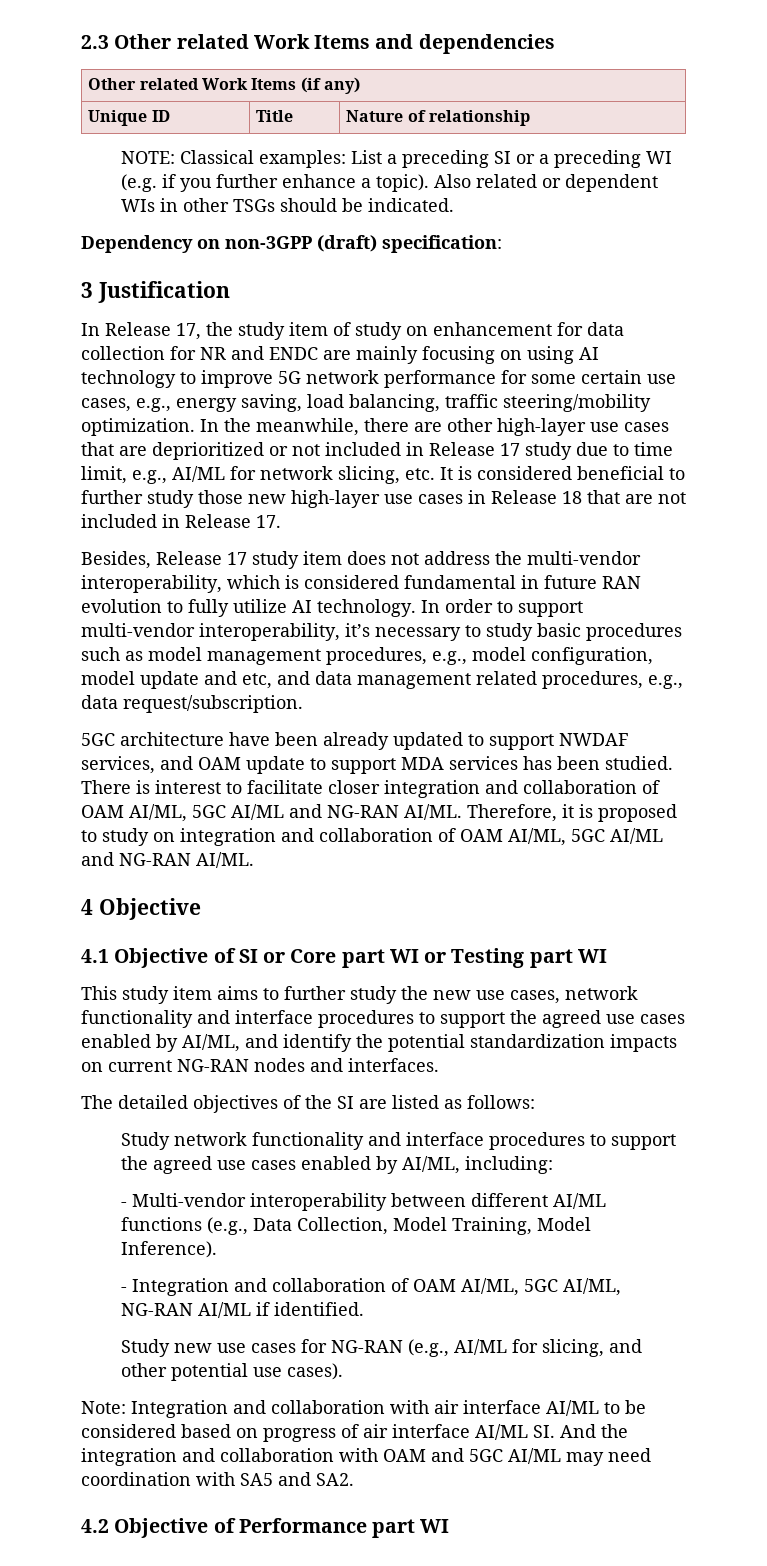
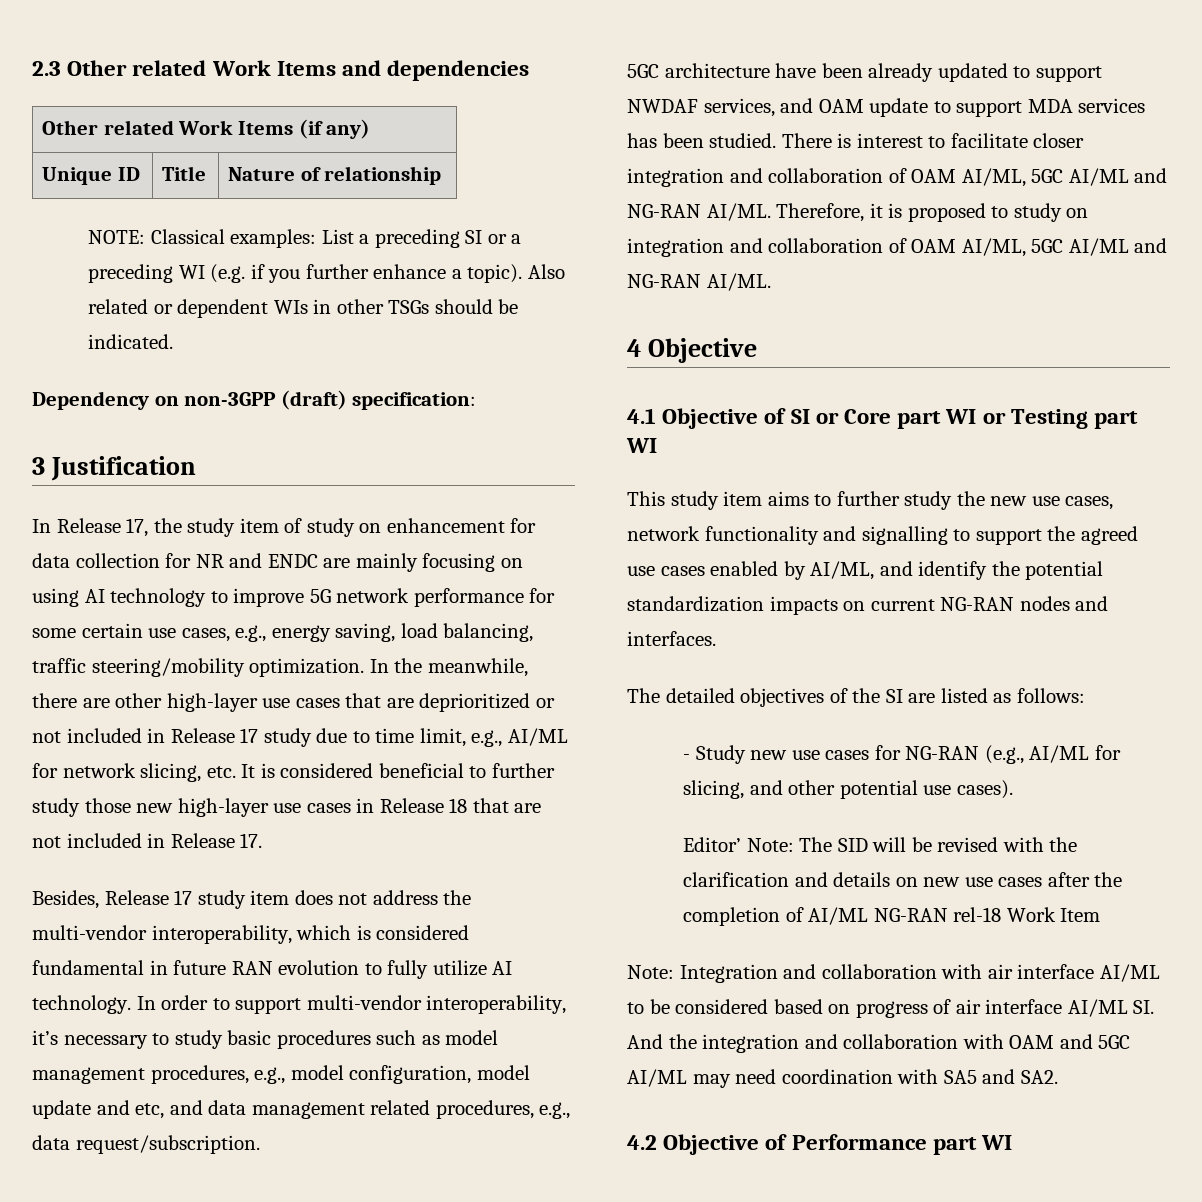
- This study item aims to further study the new use cases, network functionality and interface procedures to support the agreed use cases enabled by AI/ML, and identify the potential standardization impacts on current NG-RAN nodes and interfaces.
+ This study item aims to further study the new use cases, network functionality and signalling to support the agreed use cases enabled by AI/ML, and identify the potential standardization impacts on current NG-RAN nodes and interfaces.
- Study network functionality and interface procedures to support the agreed use cases enabled by AI/ML, including:
- - Multi-vendor interoperability between different AI/ML functions (e.g., Data Collection, Model Training, Model Inference).
- - Integration and collaboration of OAM AI/ML, 5GC AI/ML, NG-RAN AI/ML if identified.
- Study new use cases for NG-RAN (e.g., AI/ML for slicing, and other potential use cases).
+ - Study new use cases for NG-RAN (e.g., AI/ML for slicing, and other potential use cases).
+ Editor’ Note: The SID will be revised with the clarification and details on new use cases after the completion of AI/ML NG-RAN rel-18 Work Item

